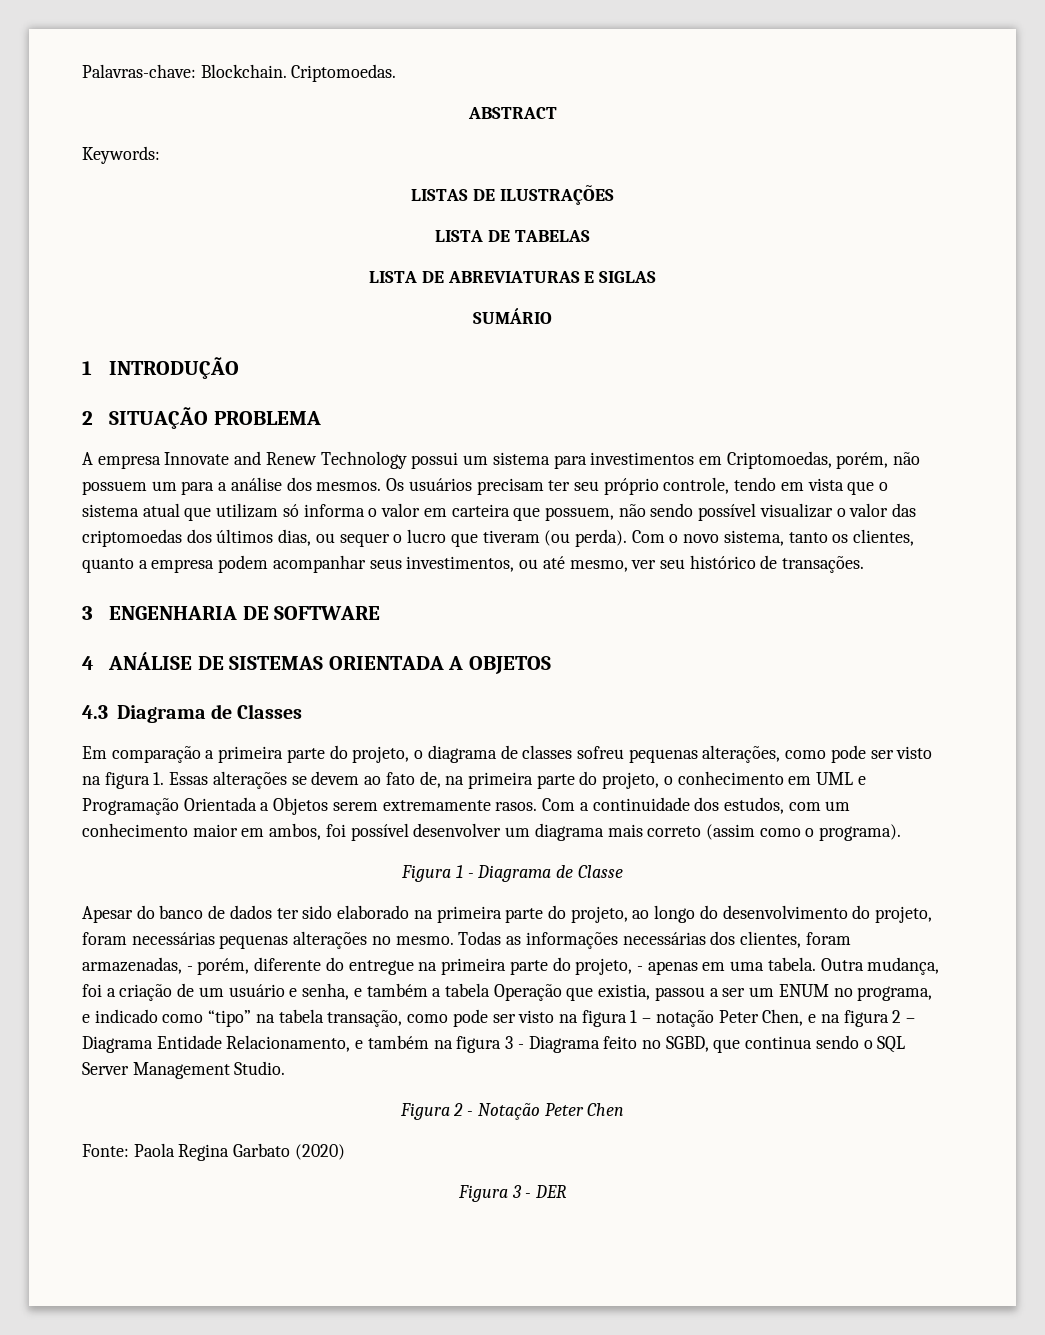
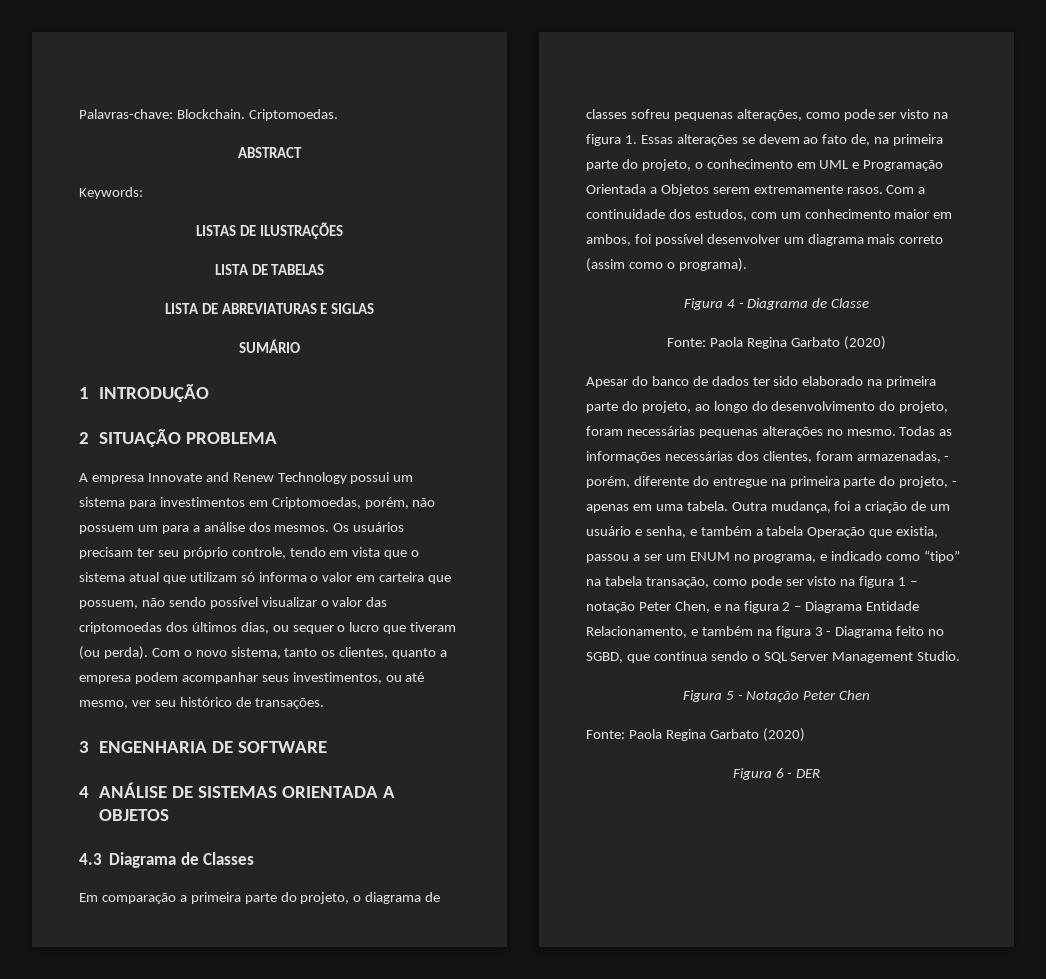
- Figura 1 - Diagrama de Classe
+ Figura 4 - Diagrama de Classe
+ Fonte: Paola Regina Garbato (2020)
- Figura 2 - Notação Peter Chen
+ Figura 5 - Notação Peter Chen
- Figura 3 - DER
+ Figura 6 - DER

